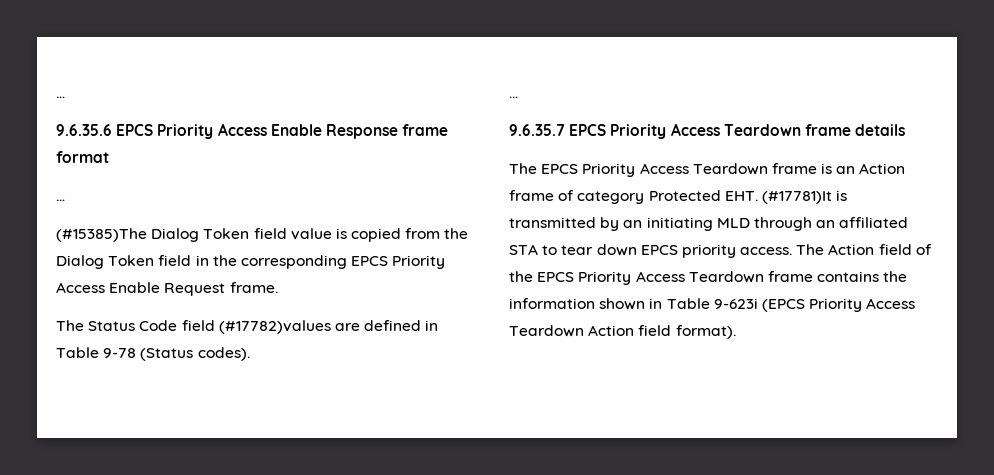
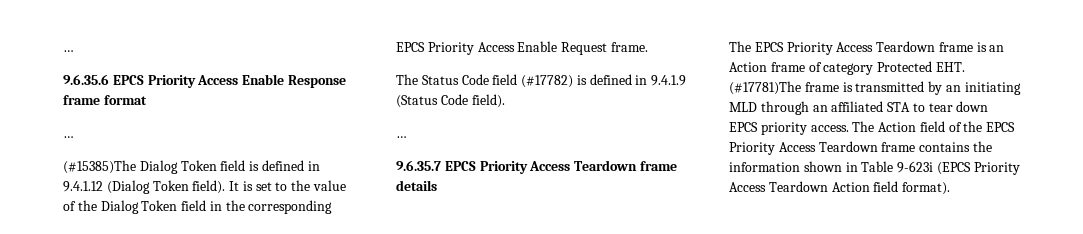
- (#15385)The Dialog Token field value is copied from the Dialog Token field in the corresponding EPCS Priority Access Enable Request frame.
+ (#15385)The Dialog Token field is defined in 9.4.1.12 (Dialog Token field). It is set to the value of the Dialog Token field in the corresponding EPCS Priority Access Enable Request frame.
- The Status Code field (#17782)values are defined in Table 9-78 (Status codes).
+ The Status Code field (#17782) is defined in 9.4.1.9 (Status Code field).
- The EPCS Priority Access Teardown frame is an Action frame of category Protected EHT. (#17781)It is transmitted by an initiating MLD through an affiliated STA to tear down EPCS priority access.
+ The EPCS Priority Access Teardown frame is an Action frame of category Protected EHT. (#17781)The frame is transmitted by an initiating MLD through an affiliated STA to tear down EPCS priority access.

